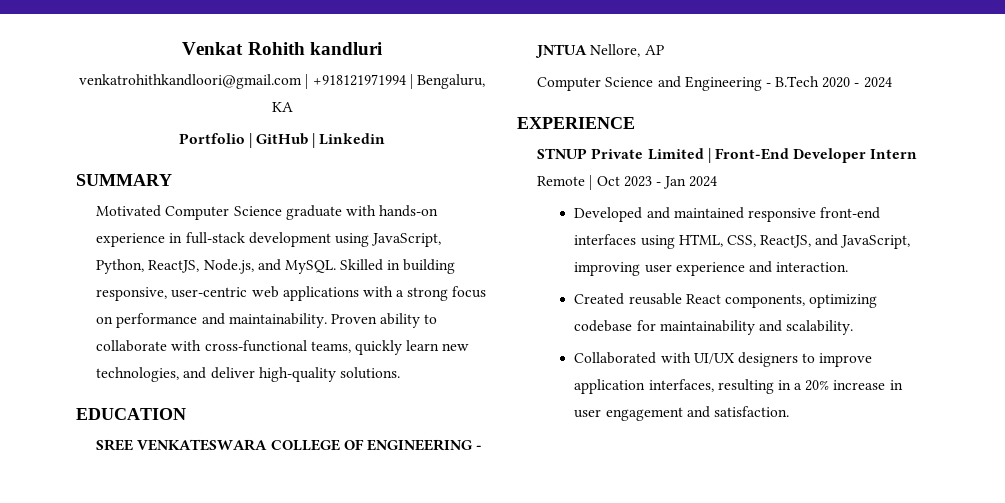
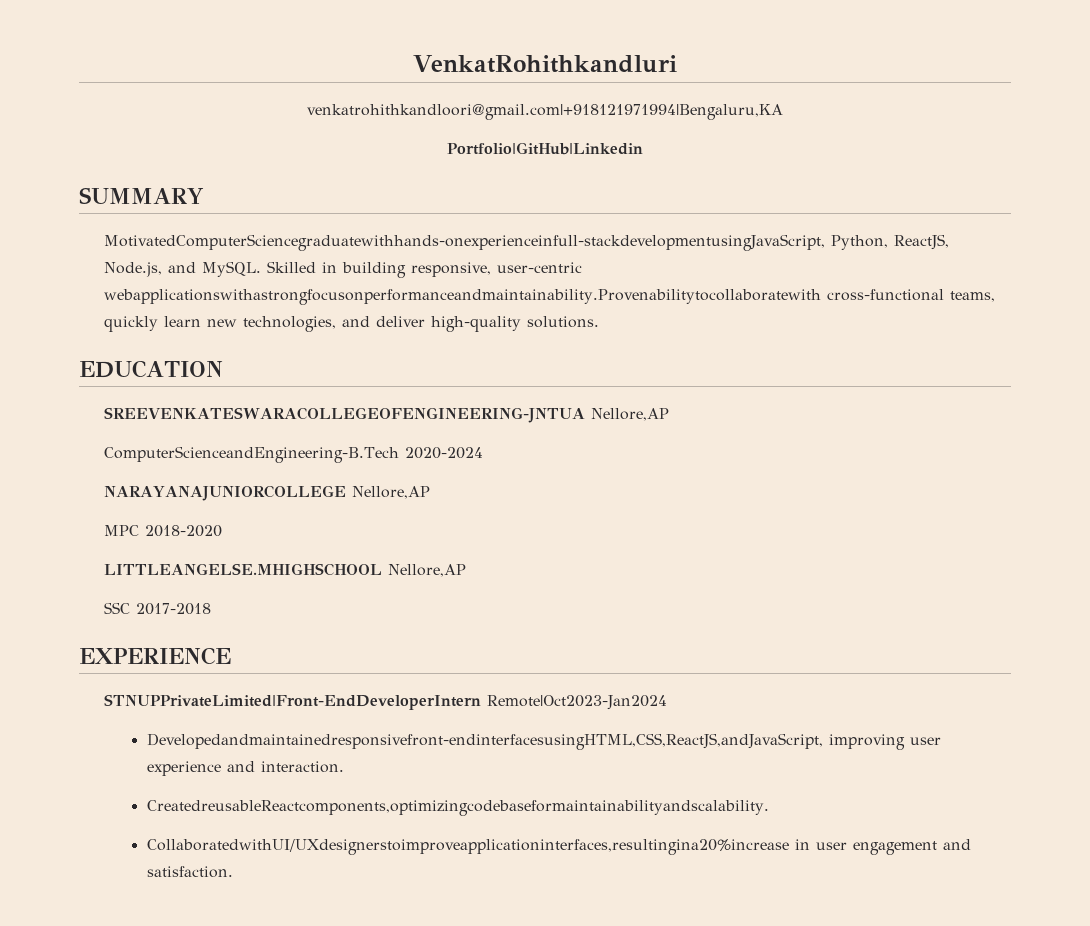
- Venkat Rohith kandluri
- venkatrohithkandloori@gmail.com | +918121971994 | Bengaluru, KA
- Portfolio | GitHub | Linkedin
+ VenkatRohithkandluri
+ venkatrohithkandloori@gmail.com|+918121971994|Bengaluru,KA
+ Portfolio|GitHub|Linkedin
  SUMMARY
- Motivated Computer Science graduate with hands-on experience in full-stack development using JavaScript, Python, ReactJS, Node.js, and MySQL.
+ MotivatedComputerSciencegraduatewithhands-onexperienceinfull-stackdevelopmentusingJavaScript, Python, ReactJS, Node.js, and MySQL.
- Skilled in building responsive, user-centric web applications with a strong focus on performance and maintainability. Proven ability to collaborate with cross-functional teams, quickly learn new technologies, and deliver high-quality solutions.
+ Skilled in building responsive, user-centric webapplicationswithastrongfocusonperformanceandmaintainability.Provenabilitytocollaboratewith cross-functional teams, quickly learn new technologies, and deliver high-quality solutions.
- SREE VENKATESWARA COLLEGE OF ENGINEERING - JNTUA Nellore, AP
- Computer Science and Engineering - B.Tech 2020 - 2024
+ SREEVENKATESWARACOLLEGEOFENGINEERING-JNTUA Nellore,AP
+ ComputerScienceandEngineering-B.Tech 2020-2024
+ NARAYANAJUNIORCOLLEGE Nellore,AP
+ MPC 2018-2020
+ LITTLEANGELSE.MHIGHSCHOOL Nellore,AP
+ SSC 2017-2018
  EXPERIENCE
- STNUP Private Limited | Front-End Developer Intern Remote | Oct 2023 - Jan 2024
- Developed and maintained responsive front-end interfaces using HTML, CSS, ReactJS, and JavaScript, improving user experience and interaction.
+ STNUPPrivateLimited|Front-EndDeveloperIntern Remote|Oct2023-Jan2024
+ Developedandmaintainedresponsivefront-endinterfacesusingHTML,CSS,ReactJS,andJavaScript, improving user experience and interaction.
- Created reusable React components, optimizing codebase for maintainability and scalability.
- Collaborated with UI/UX designers to improve application interfaces, resulting in a 20% increase in user engagement and satisfaction.
+ CreatedreusableReactcomponents,optimizingcodebaseformaintainabilityandscalability.
+ CollaboratedwithUI/UXdesignerstoimproveapplicationinterfaces,resultingina20%increase in user engagement and satisfaction.

